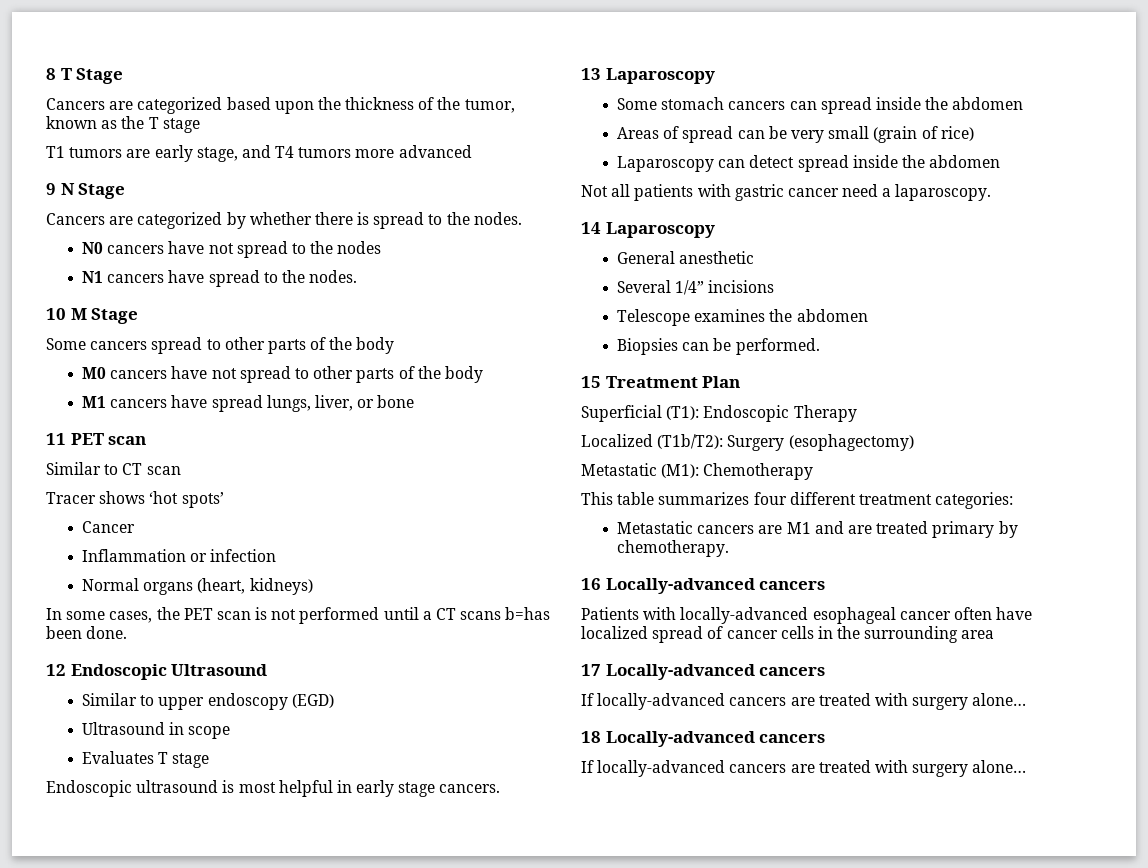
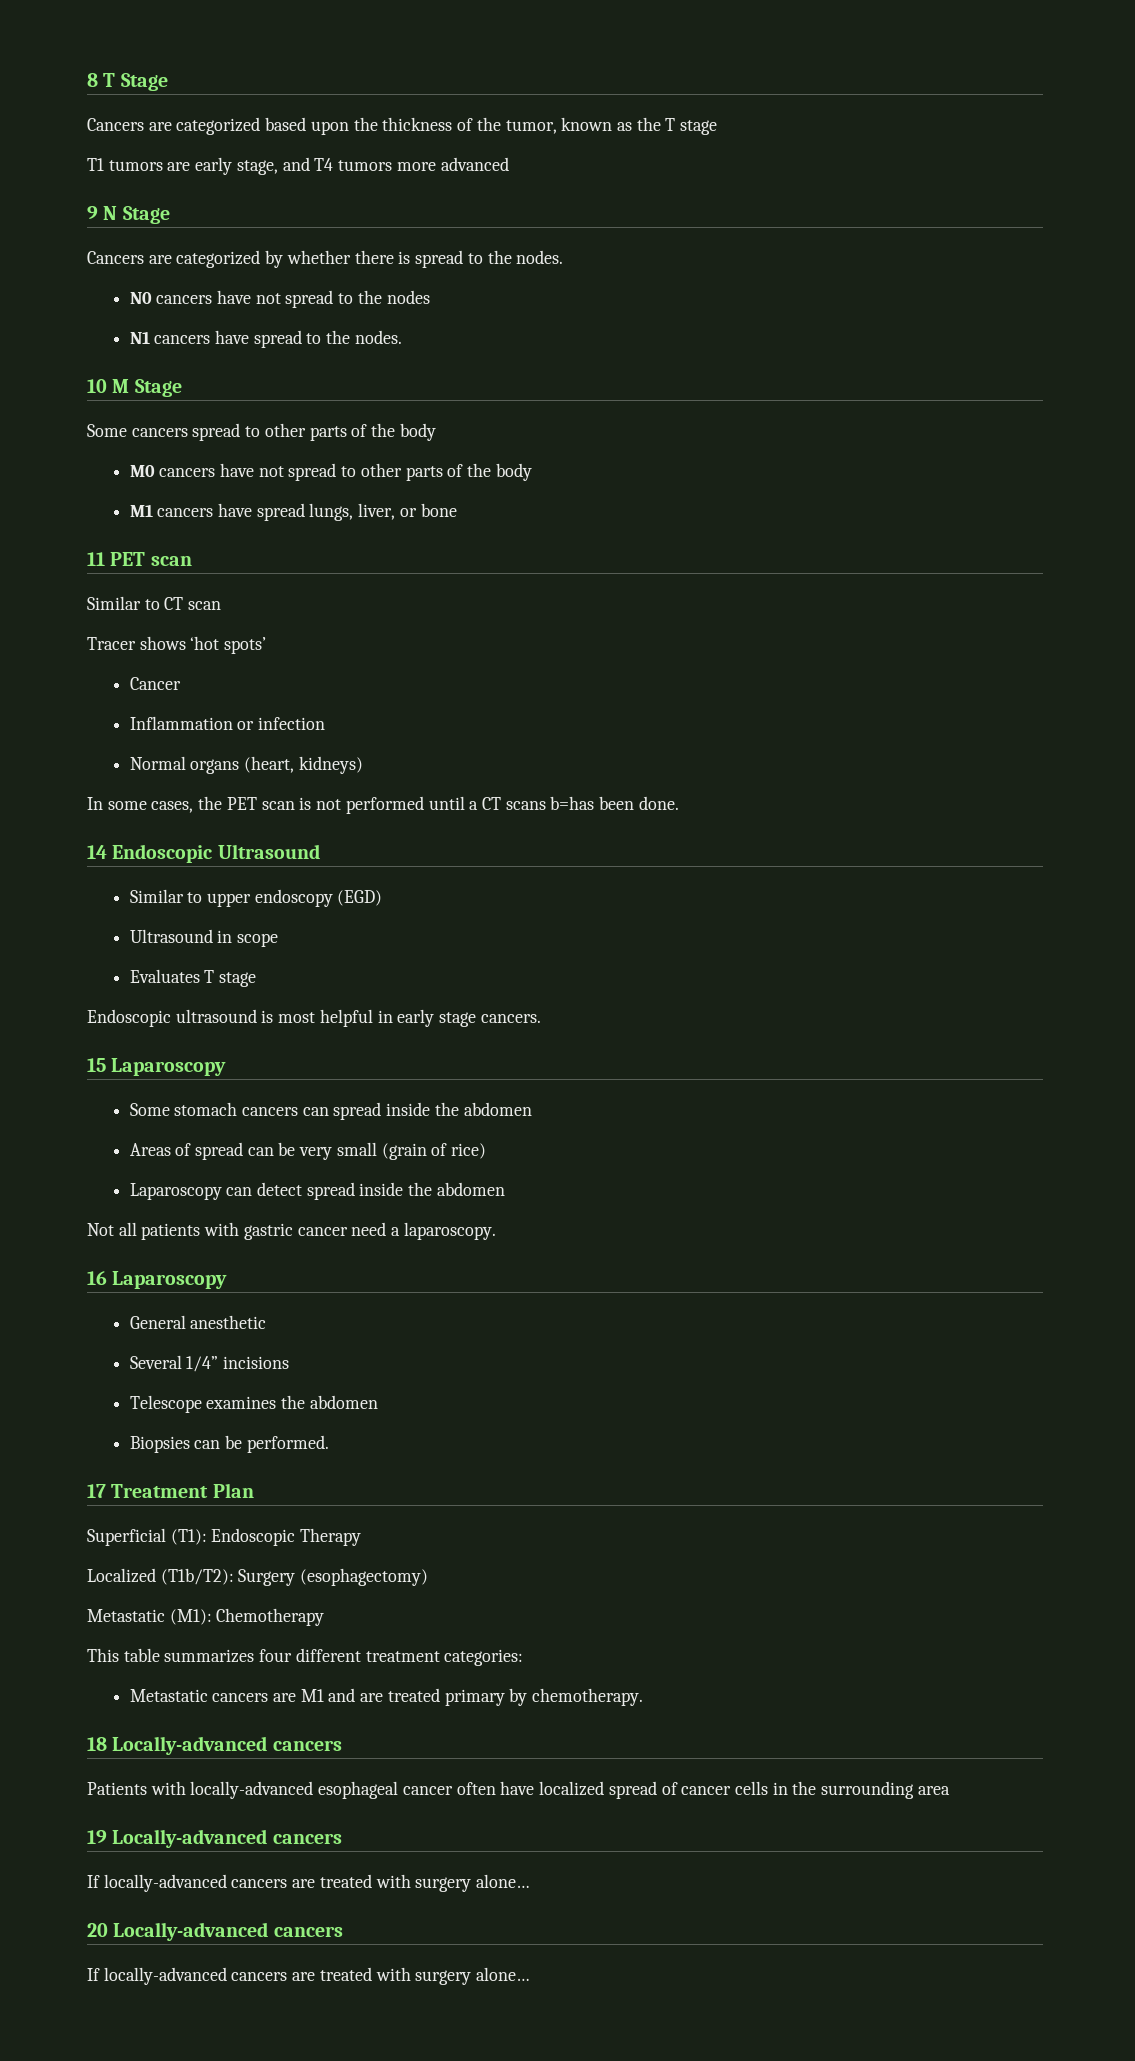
- 12 Endoscopic Ultrasound
+ 14 Endoscopic Ultrasound
- 13 Laparoscopy
+ 15 Laparoscopy
- 14 Laparoscopy
+ 16 Laparoscopy
- 15 Treatment Plan
+ 17 Treatment Plan
- 16 Locally-advanced cancers
+ 18 Locally-advanced cancers
- 17 Locally-advanced cancers
+ 19 Locally-advanced cancers
- 18 Locally-advanced cancers
+ 20 Locally-advanced cancers

